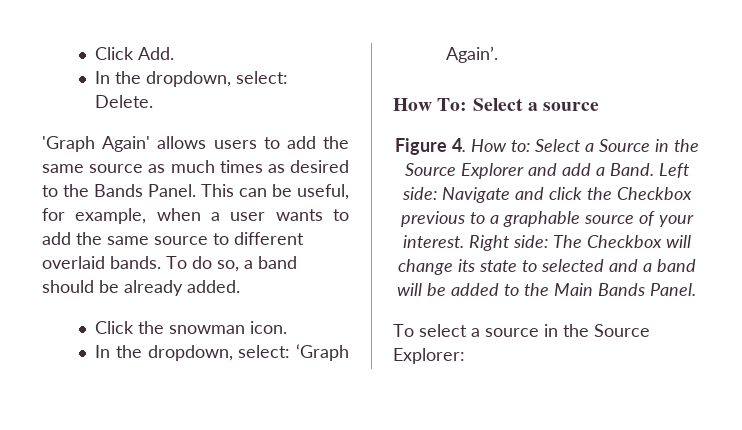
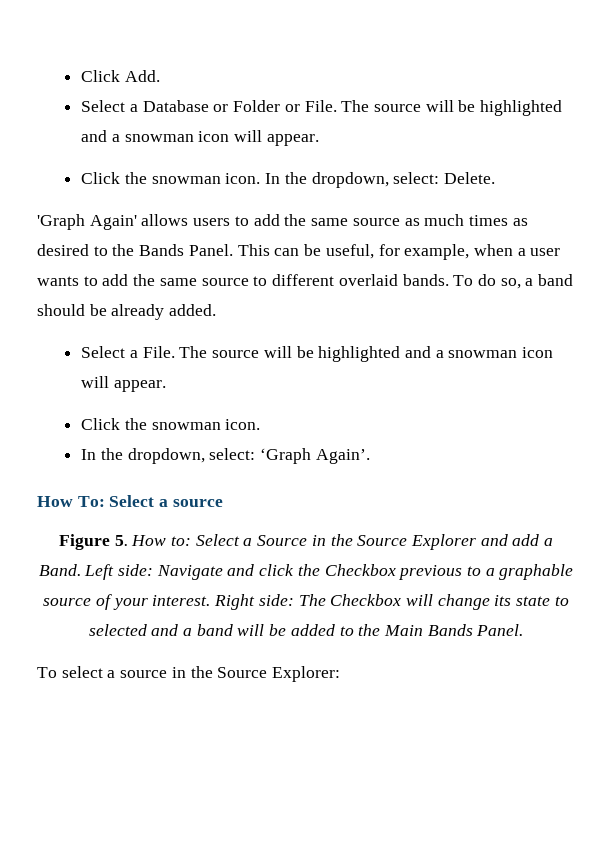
+ Select a Database or Folder or File. The source will be highlighted and a snowman icon will appear.
+ Click the snowman icon.
+ Select a File. The source will be highlighted and a snowman icon will appear.
- Figure 4. How to: Select a Source in the Source Explorer and add a Band.
+ Figure 5. How to: Select a Source in the Source Explorer and add a Band.

